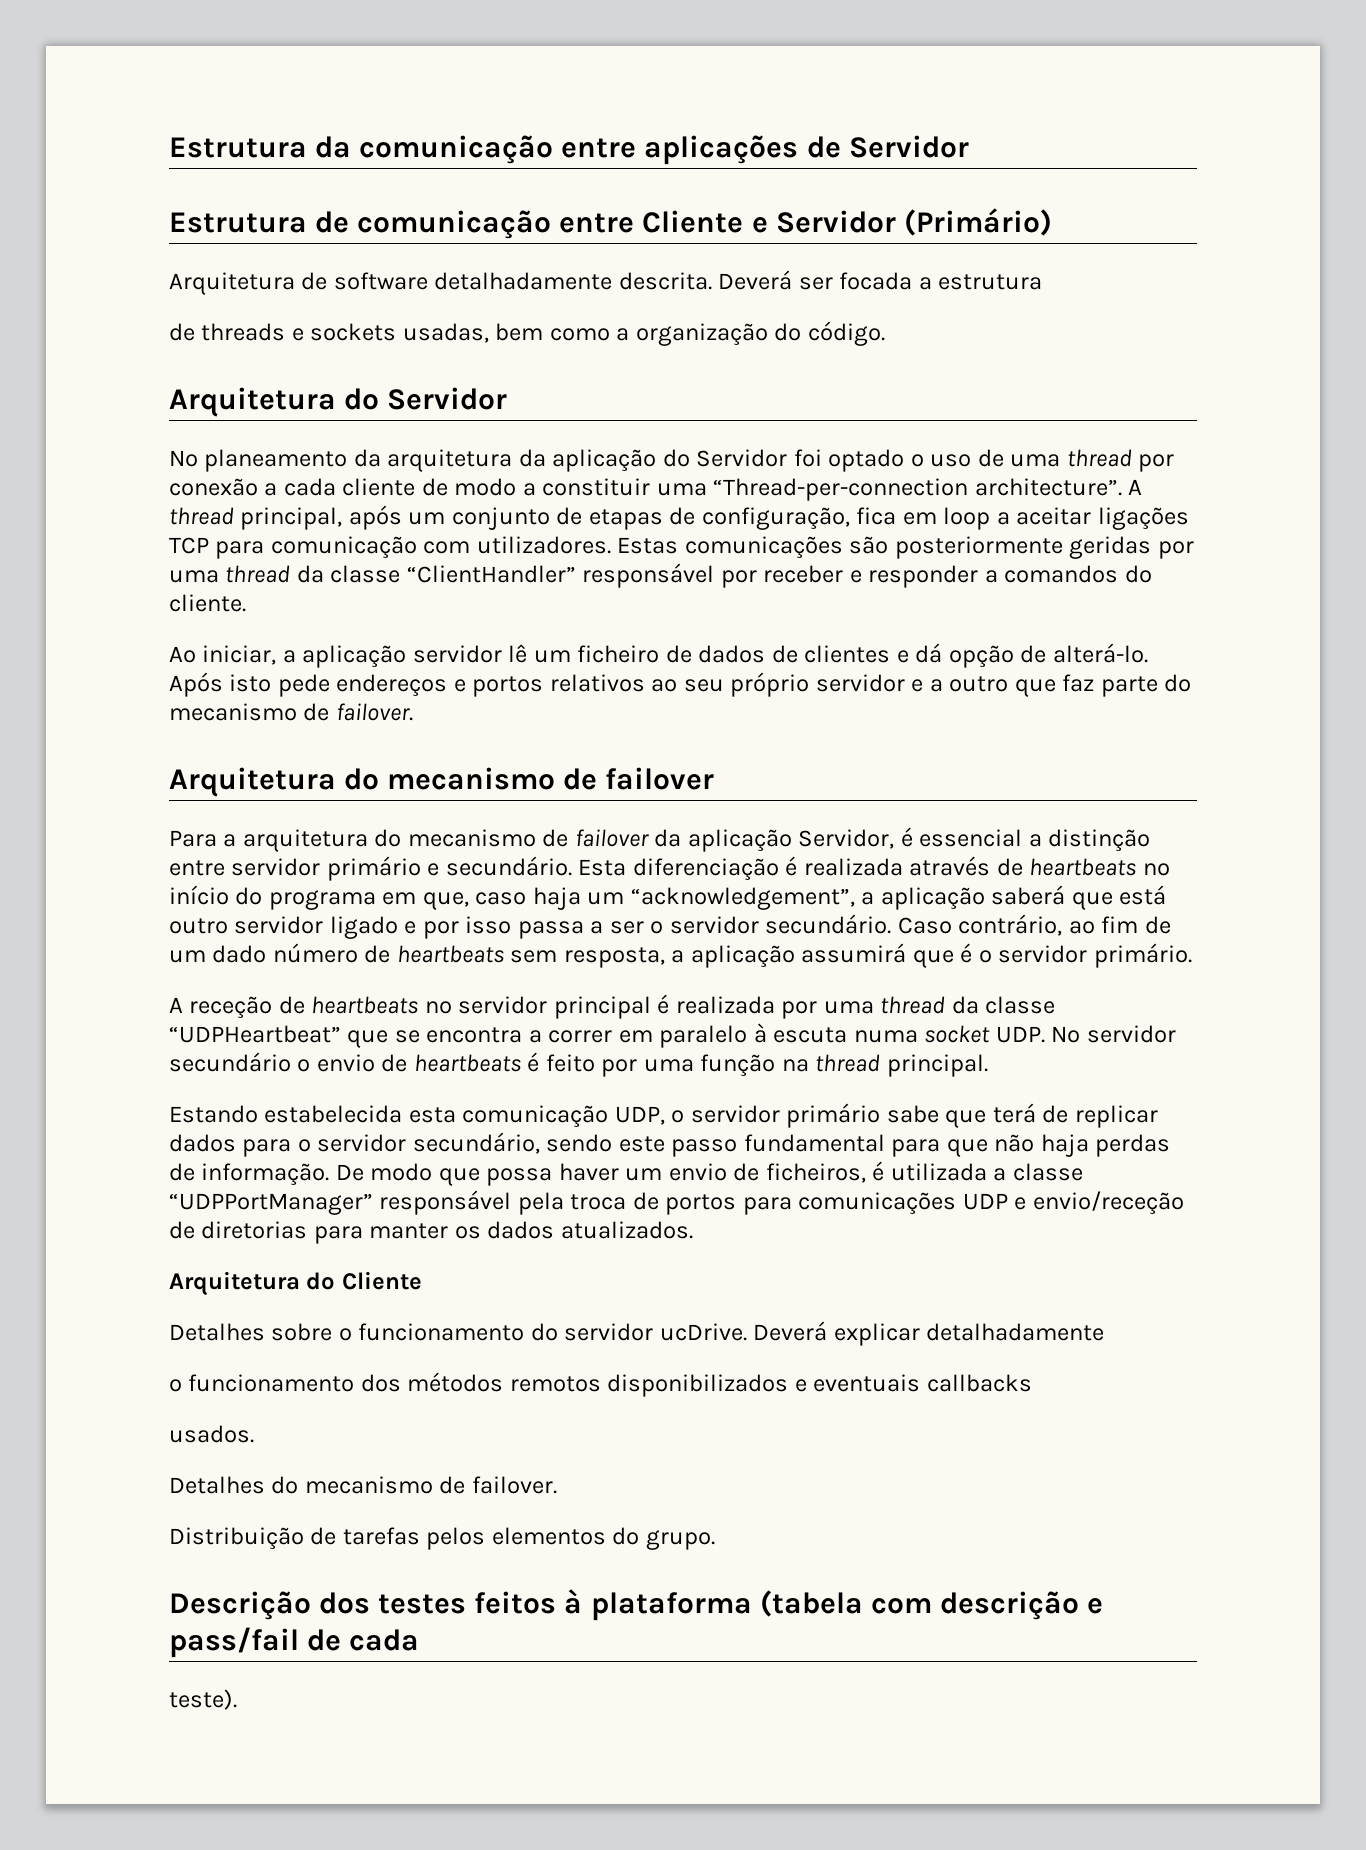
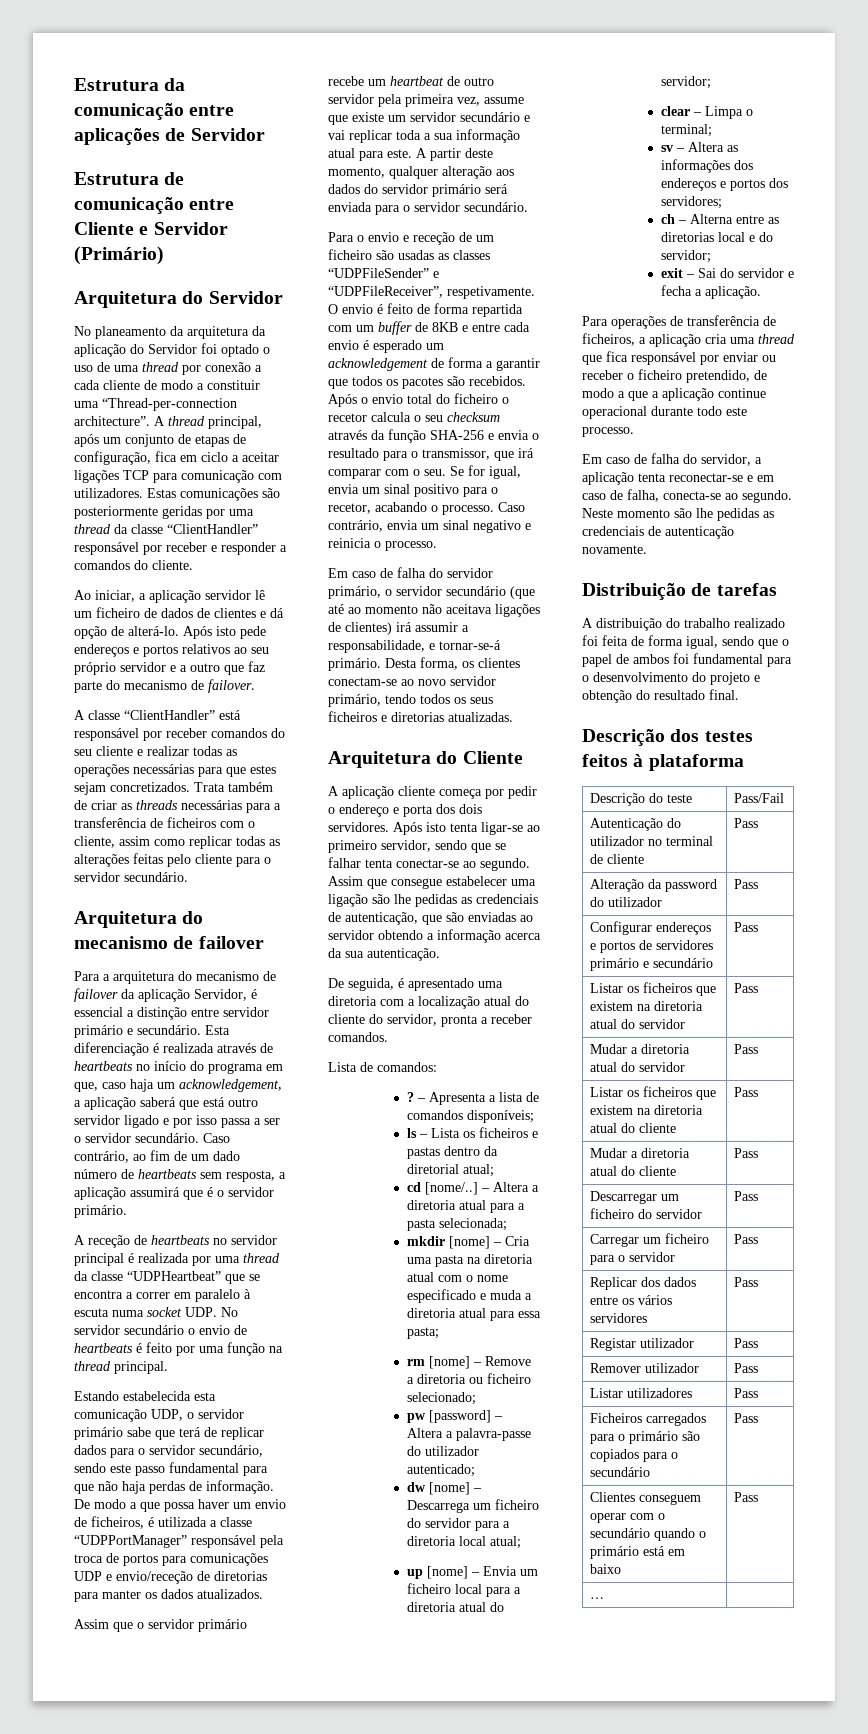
- Arquitetura de software detalhadamente descrita. Deverá ser focada a estrutura
- de threads e sockets usadas, bem como a organização do código.
- A thread principal, após um conjunto de etapas de configuração, fica em loop a aceitar ligações TCP para comunicação com utilizadores.
+ A thread principal, após um conjunto de etapas de configuração, fica em ciclo a aceitar ligações TCP para comunicação com utilizadores.
+ A classe “ClientHandler” está responsável por receber comandos do seu cliente e realizar todas as operações necessárias para que estes sejam concretizados. Trata também de criar as threads necessárias para a transferência de ficheiros com o cliente, assim como replicar todas as alterações feitas pelo cliente para o servidor secundário.
- Esta diferenciação é realizada através de heartbeats no início do programa em que, caso haja um “acknowledgement”, a aplicação saberá que está outro servidor ligado e por isso passa a ser o servidor secundário.
+ Esta diferenciação é realizada através de heartbeats no início do programa em que, caso haja um acknowledgement, a aplicação saberá que está outro servidor ligado e por isso passa a ser o servidor secundário.
- De modo que possa haver um envio de ficheiros, é utilizada a classe “UDPPortManager” responsável pela troca de portos para comunicações UDP e envio/receção de diretorias para manter os dados atualizados.
+ De modo a que possa haver um envio de ficheiros, é utilizada a classe “UDPPortManager” responsável pela troca de portos para comunicações UDP e envio/receção de diretorias para manter os dados atualizados.
+ Assim que o servidor primário recebe um heartbeat de outro servidor pela primeira vez, assume que existe um servidor secundário e vai replicar toda a sua informação atual para este. A partir deste momento, qualquer alteração aos dados do servidor primário será enviada para o servidor secundário.
+ Para o envio e receção de um ficheiro são usadas as classes “UDPFileSender” e “UDPFileReceiver”, respetivamente. O envio é feito de forma repartida com um buffer de 8KB e entre cada envio é esperado um acknowledgement de forma a garantir que todos os pacotes são recebidos. Após o envio total do ficheiro o recetor calcula o seu checksum através da função SHA-256 e envia o resultado para o transmissor, que irá comparar com o seu. Se for igual, envia um sinal positivo para o recetor, acabando o processo. Caso contrário, envia um sinal negativo e reinicia o processo.
+ Em caso de falha do servidor primário, o servidor secundário (que até ao momento não aceitava ligações de clientes) irá assumir a responsabilidade, e tornar-se-á primário. Desta forma, os clientes conectam-se ao novo servidor primário, tendo todos os seus ficheiros e diretorias atualizadas.
  Arquitetura do Cliente
- Detalhes sobre o funcionamento do servidor ucDrive. Deverá explicar detalhadamente
- o funcionamento dos métodos remotos disponibilizados e eventuais callbacks
- usados.
- Detalhes do mecanismo de failover.
- Distribuição de tarefas pelos elementos do grupo.
+ A aplicação cliente começa por pedir o endereço e porta dos dois servidores. Após isto tenta ligar-se ao primeiro servidor, sendo que se falhar tenta conectar-se ao segundo. Assim que consegue estabelecer uma ligação são lhe pedidas as credenciais de autenticação, que são enviadas ao servidor obtendo a informação acerca da sua autenticação.
+ De seguida, é apresentado uma diretoria com a localização atual do cliente do servidor, pronta a receber comandos.
+ Lista de comandos:
+ ? – Apresenta a lista de comandos disponíveis;
+ ls – Lista os ficheiros e pastas dentro da diretorial atual;
+ cd [nome/..] – Altera a diretoria atual para a pasta selecionada;
+ mkdir [nome] – Cria uma pasta na diretoria atual com o nome especificado e muda a diretoria atual para essa pasta;
+ rm [nome] – Remove a diretoria ou ficheiro selecionado;
+ pw [password] – Altera a palavra-passe do utilizador autenticado;
+ dw [nome] – Descarrega um ficheiro do servidor para a diretoria local atual;
+ up [nome] – Envia um ficheiro local para a diretoria atual do servidor;
+ clear – Limpa o terminal;
+ sv – Altera as informações dos endereços e portos dos servidores;
+ ch – Alterna entre as diretorias local e do servidor;
+ exit – Sai do servidor e fecha a aplicação.
+ Para operações de transferência de ficheiros, a aplicação cria uma thread que fica responsável por enviar ou receber o ficheiro pretendido, de modo a que a aplicação continue operacional durante todo este processo.
+ Em caso de falha do servidor, a aplicação tenta reconectar-se e em caso de falha, conecta-se ao segundo. Neste momento são lhe pedidas as credenciais de autenticação novamente.
+ Distribuição de tarefas
+ A distribuição do trabalho realizado foi feita de forma igual, sendo que o papel de ambos foi fundamental para o desenvolvimento do projeto e obtenção do resultado final.
- Descrição dos testes feitos à plataforma (tabela com descrição e pass/fail de cada
- teste).
+ Descrição dos testes feitos à plataforma
+ Descrição do teste | Pass/Fail
+ Autenticação do utilizador no terminal de cliente | Pass
+ Alteração da password do utilizador | Pass
+ Configurar endereços e portos de servidores primário e secundário | Pass
+ Listar os ficheiros que existem na diretoria atual do servidor | Pass
+ Mudar a diretoria atual do servidor | Pass
+ Listar os ficheiros que existem na diretoria atual do cliente | Pass
+ Mudar a diretoria atual do cliente | Pass
+ Descarregar um ficheiro do servidor | Pass
+ Carregar um ficheiro para o servidor | Pass
+ Replicar dos dados entre os vários servidores | Pass
+ Registar utilizador | Pass
+ Remover utilizador | Pass
+ Listar utilizadores | Pass
+ Ficheiros carregados para o primário são copiados para o secundário | Pass
+ Clientes conseguem operar com o secundário quando o primário está em baixo | Pass
+ … |

